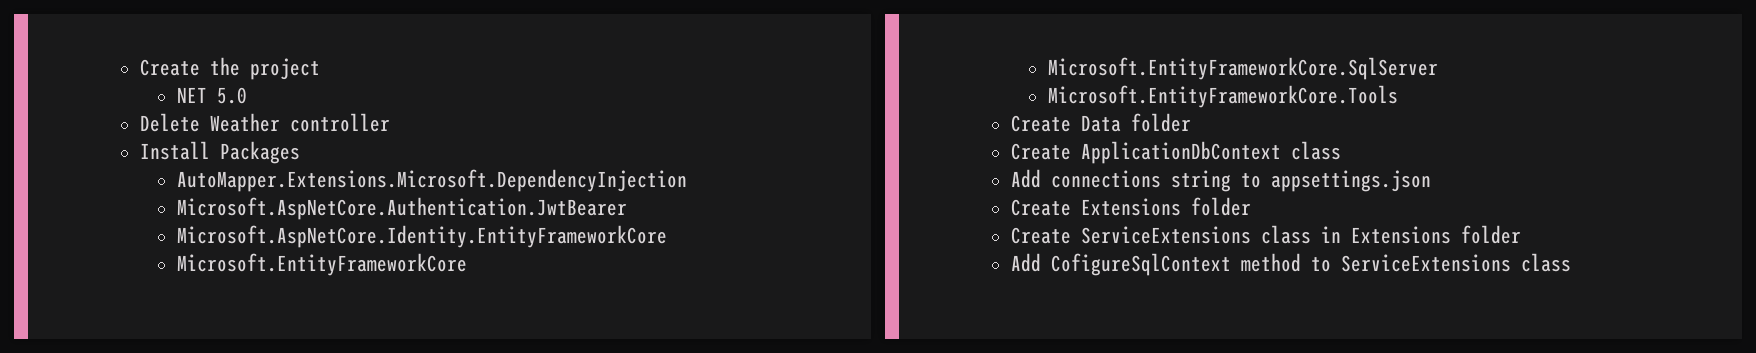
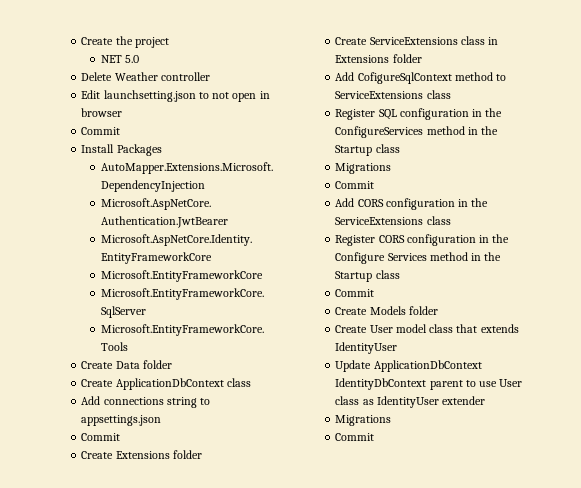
+ Edit launchsetting.json to not open in browser
+ Commit
  Add connections string to appsettings.json
+ Commit
+ Register SQL configuration in the ConfigureServices method in the Startup class
+ Migrations
+ Commit
+ Add CORS configuration in the ServiceExtensions class
+ Register CORS configuration in the Configure Services method in the Startup class
+ Commit
+ Create Models folder
+ Create User model class that extends IdentityUser
+ Update ApplicationDbContext IdentityDbContext parent to use User class as IdentityUser extender
+ Migrations
+ Commit

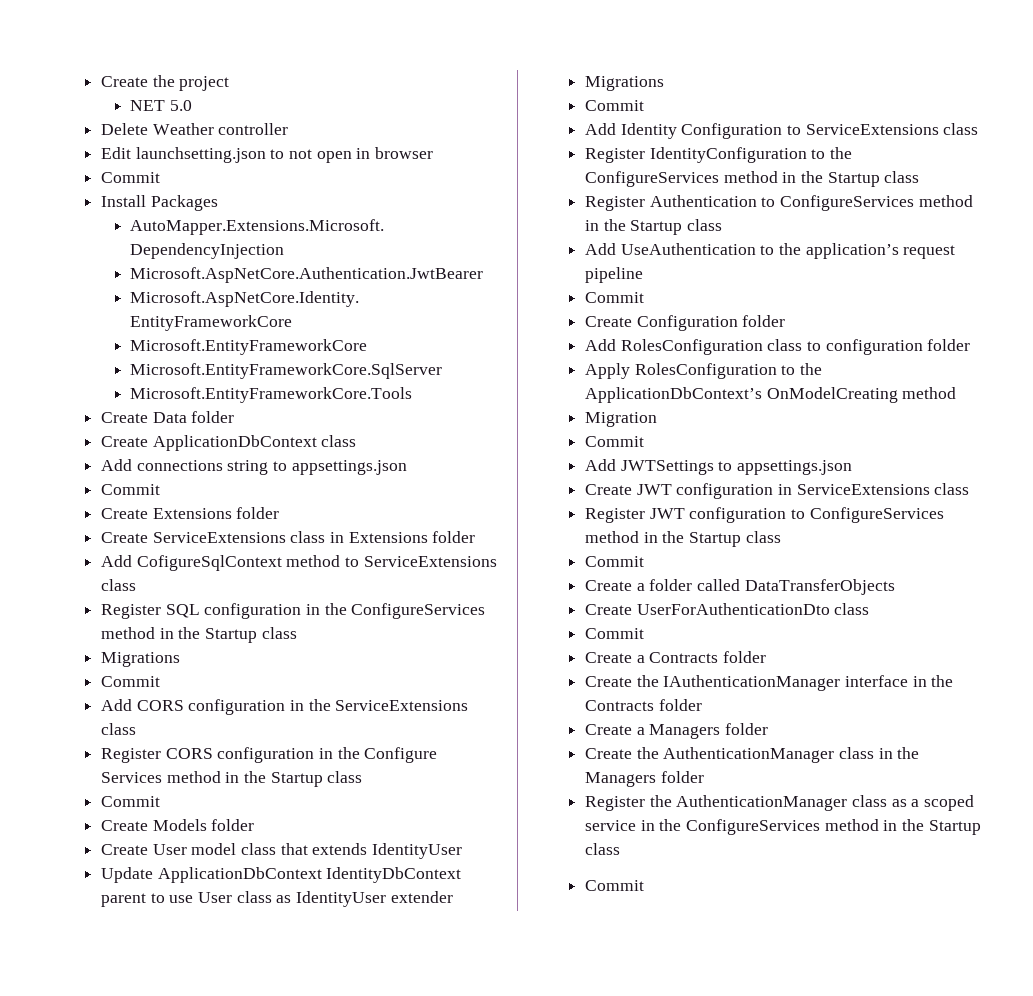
+ Add Identity Configuration to ServiceExtensions class
+ Register IdentityConfiguration to the ConfigureServices method in the Startup class
+ Register Authentication to ConfigureServices method in the Startup class
+ Add UseAuthentication to the application’s request pipeline
+ Commit
+ Create Configuration folder
+ Add RolesConfiguration class to configuration folder
+ Apply RolesConfiguration to the ApplicationDbContext’s OnModelCreating method
+ Migration
+ Commit
+ Add JWTSettings to appsettings.json
+ Create JWT configuration in ServiceExtensions class
+ Register JWT configuration to ConfigureServices method in the Startup class
+ Commit
+ Create a folder called DataTransferObjects
+ Create UserForAuthenticationDto class
+ Commit
+ Create a Contracts folder
+ Create the IAuthenticationManager interface in the Contracts folder
+ Create a Managers folder
+ Create the AuthenticationManager class in the Managers folder
+ Register the AuthenticationManager class as a scoped service in the ConfigureServices method in the Startup class
+ Commit

